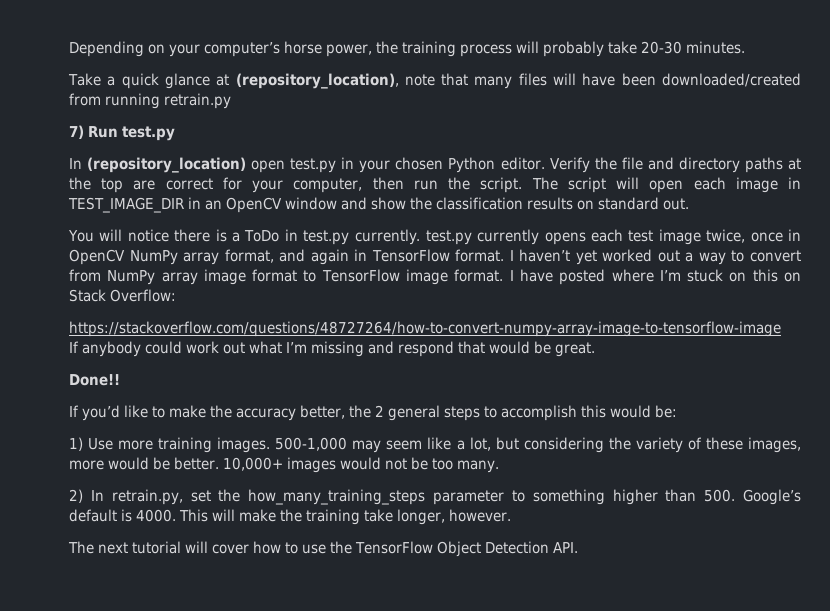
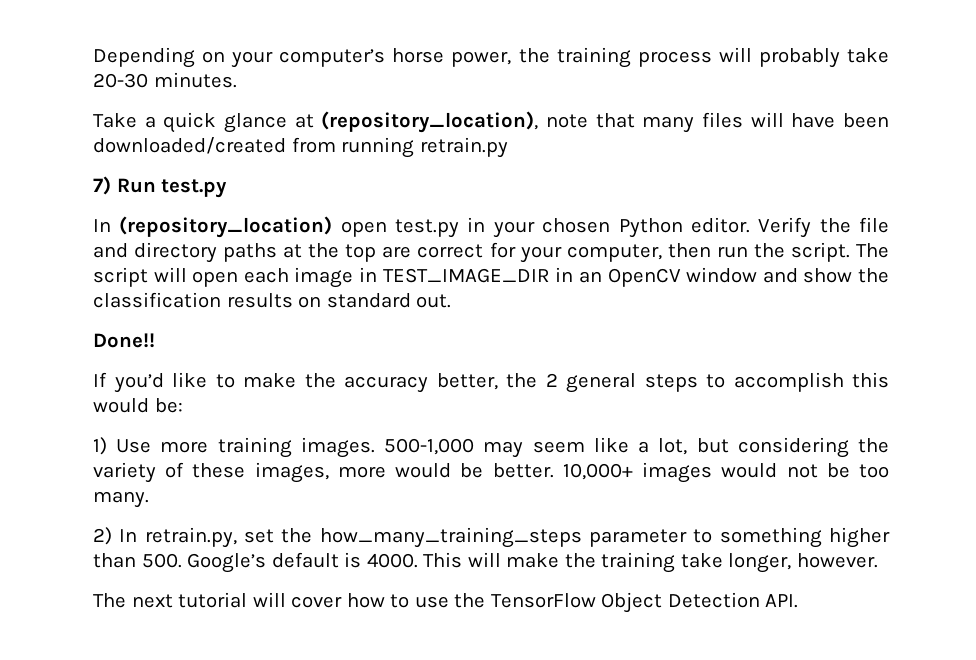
- You will notice there is a ToDo in test.py currently. test.py currently opens each test image twice, once in OpenCV NumPy array format, and again in TensorFlow format. I haven’t yet worked out a way to convert from NumPy array image format to TensorFlow image format. I have posted where I’m stuck on this on Stack Overflow:
- https://stackoverflow.com/questions/48727264/how-to-convert-numpy-array-image-to-tensorflow-image
- If anybody could work out what I’m missing and respond that would be great.

